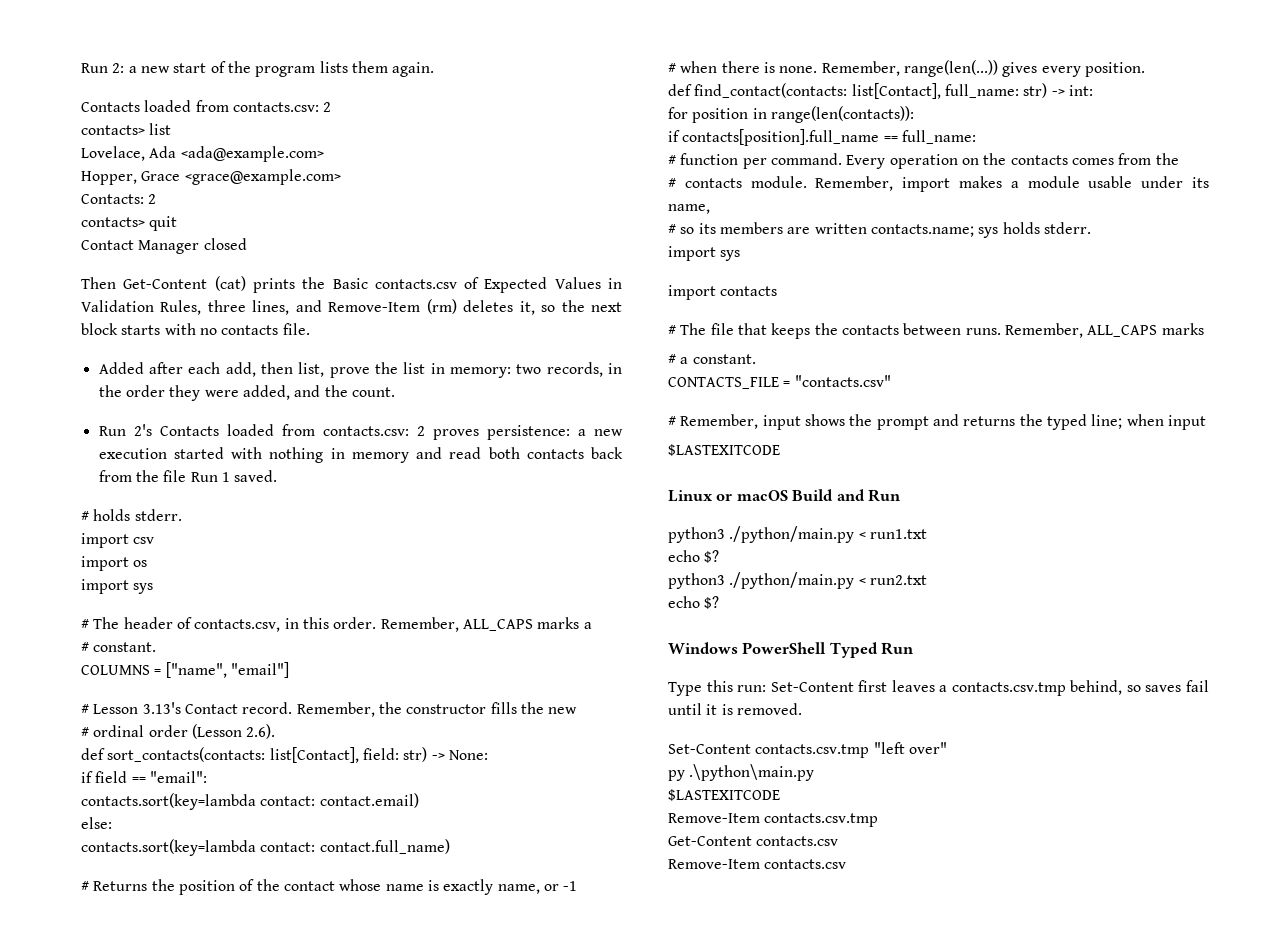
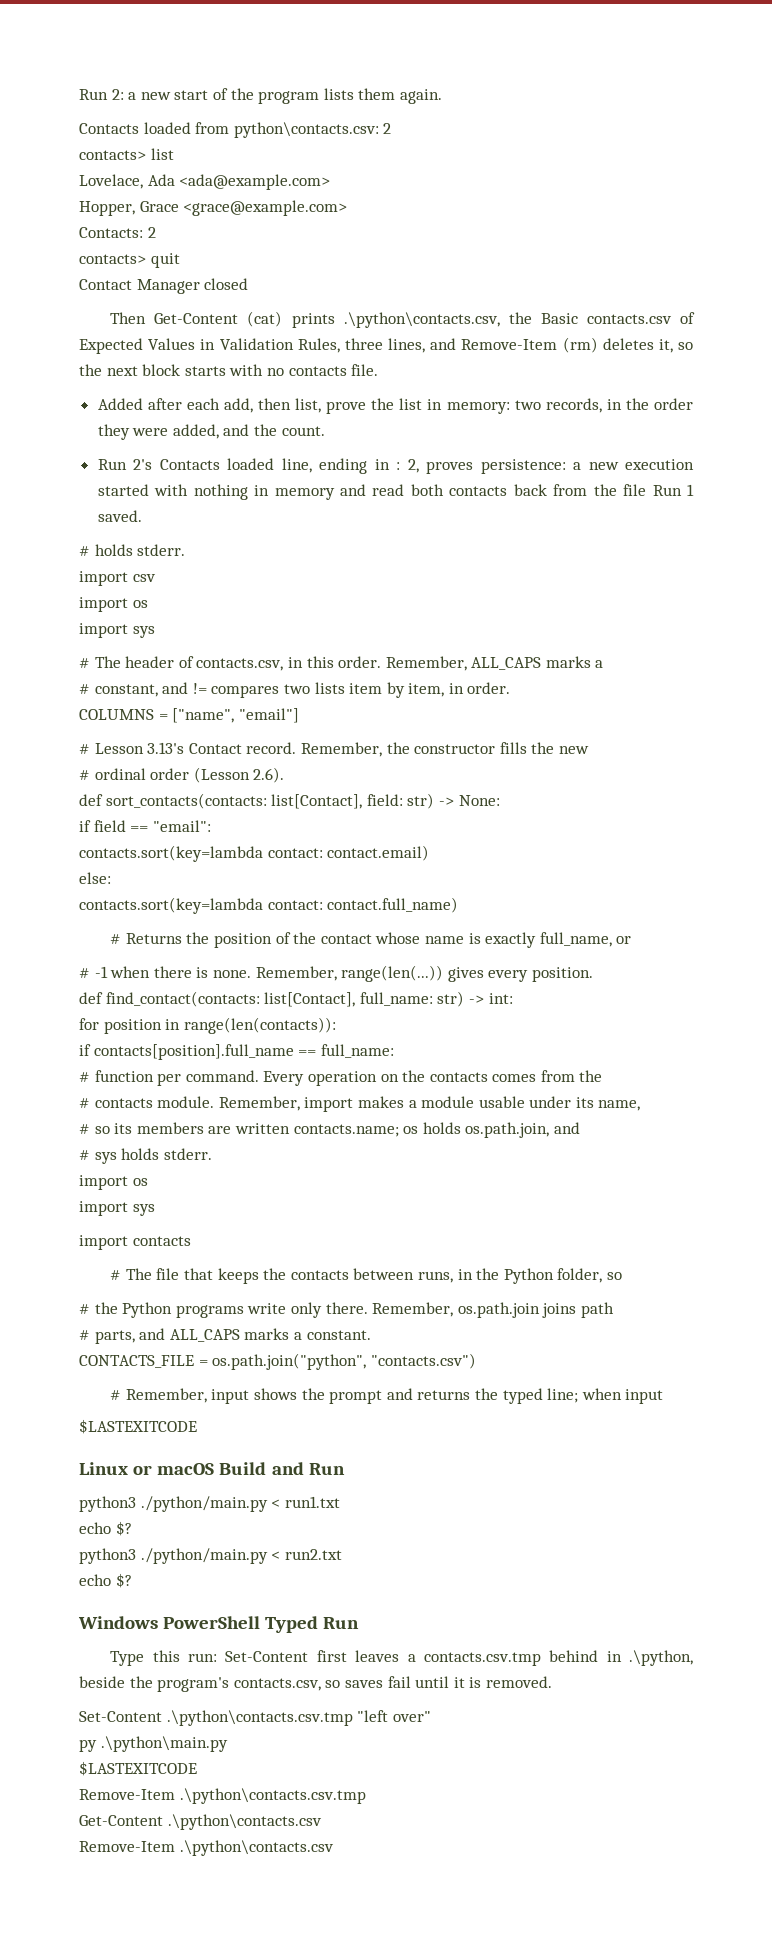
  Run 2: a new start of the program lists them again.
- Contacts loaded from contacts.csv: 2
+ Contacts loaded from python\contacts.csv: 2
- Then Get-Content (cat) prints the Basic contacts.csv of Expected Values in Validation Rules, three lines, and Remove-Item (rm) deletes it, so the next block starts with no contacts file.
+ Then Get-Content (cat) prints .\python\contacts.csv, the Basic contacts.csv of Expected Values in Validation Rules, three lines, and Remove-Item (rm) deletes it, so the next block starts with no contacts file.
- Run 2's Contacts loaded from contacts.csv: 2 proves persistence: a new execution started with nothing in memory and read both contacts back from the file Run 1 saved.
+ Run 2's Contacts loaded line, ending in : 2, proves persistence: a new execution started with nothing in memory and read both contacts back from the file Run 1 saved.
- # constant.
+ # constant, and != compares two lists item by item, in order.
- # Returns the position of the contact whose name is exactly name, or -1
- # when there is none.
+ # Returns the position of the contact whose name is exactly full_name, or
+ # -1 when there is none.
- # so its members are written contacts.name; sys holds stderr.
+ # so its members are written contacts.name; os holds os.path.join, and
+ # sys holds stderr.
+ import os
- # The file that keeps the contacts between runs. Remember, ALL_CAPS marks
- # a constant.
+ # The file that keeps the contacts between runs, in the Python folder, so
+ # the Python programs write only there. Remember, os.path.join joins path
+ # parts, and ALL_CAPS marks a constant.
- CONTACTS_FILE = "contacts.csv"
+ CONTACTS_FILE = os.path.join("python", "contacts.csv")
- Type this run: Set-Content first leaves a contacts.csv.tmp behind, so saves fail until it is removed.
+ Type this run: Set-Content first leaves a contacts.csv.tmp behind in .\python, beside the program's contacts.csv, so saves fail until it is removed.
- Set-Content contacts.csv.tmp "left over"
+ Set-Content .\python\contacts.csv.tmp "left over"
- Remove-Item contacts.csv.tmp
- Get-Content contacts.csv
- Remove-Item contacts.csv
+ Remove-Item .\python\contacts.csv.tmp
+ Get-Content .\python\contacts.csv
+ Remove-Item .\python\contacts.csv

